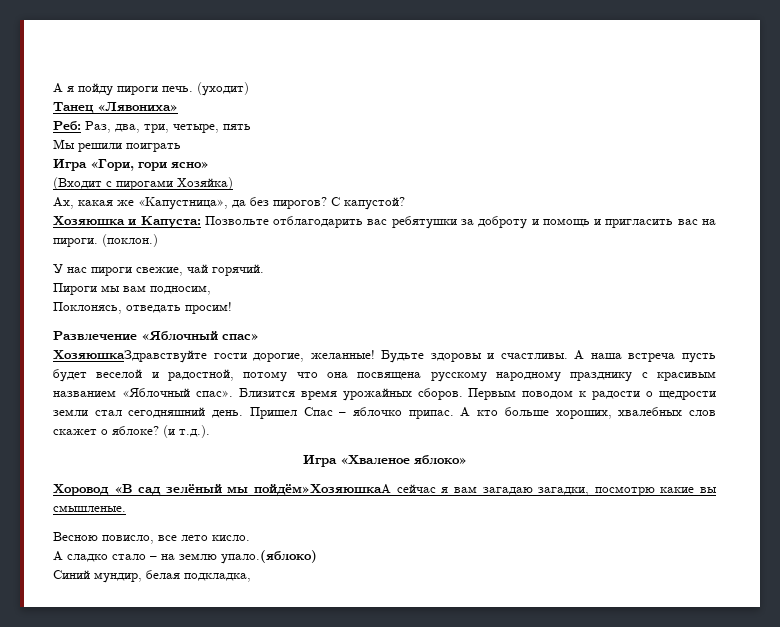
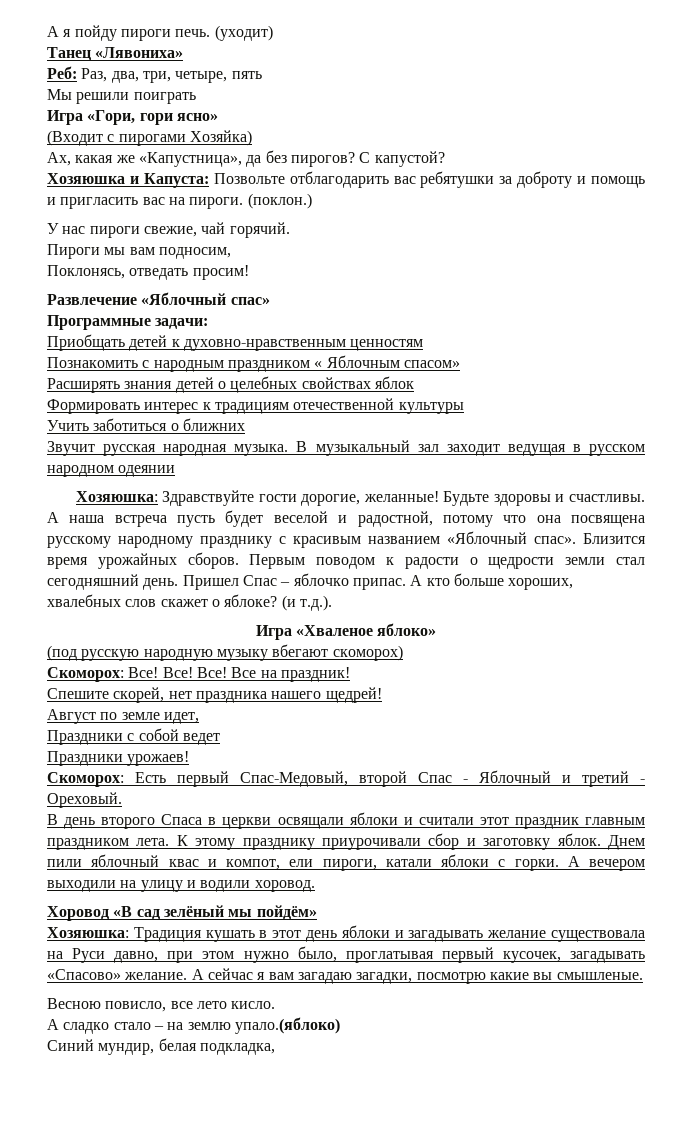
- ХозяюшкаЗдравствуйте гости дорогие, желанные!
+ Программные задачи:
+ Приобщать детей к духовно-нравственным ценностям
+ Познакомить с народным праздником « Яблочным спасом»
+ Расширять знания детей о целебных свойствах яблок
+ Формировать интерес к традициям отечественной культуры
+ Учить заботиться о ближних
+ Звучит русская народная музыка. В музыкальный зал заходит ведущая в русском народном одеянии
+ Хозяюшка: Здравствуйте гости дорогие, желанные!
+ (под русскую народную музыку вбегают скоморох)
+ Скоморох: Все! Все! Все! Все на праздник!
+ Спешите скорей, нет праздника нашего щедрей!
+ Август по земле идет,
+ Праздники с собой ведет
+ Праздники урожаев!
+ Скоморох: Есть первый Спас-Медовый, второй Спас - Яблочный и третий - Ореховый.
+ В день второго Спаса в церкви освящали яблоки и считали этот праздник главным праздником лета. К этому празднику приурочивали сбор и заготовку яблок. Днем пили яблочный квас и компот, ели пироги, катали яблоки с горки. А вечером выходили на улицу и водили хоровод.
- Хоровод «В сад зелёный мы пойдём»ХозяюшкаА сейчас я вам загадаю загадки, посмотрю какие вы смышленые.
+ Хоровод «В сад зелёный мы пойдём»
+ Хозяюшка: Традиция кушать в этот день яблоки и загадывать желание существовала на Руси давно, при этом нужно было, проглатывая первый кусочек, загадывать «Спасово» желание. А сейчас я вам загадаю загадки, посмотрю какие вы смышленые.

